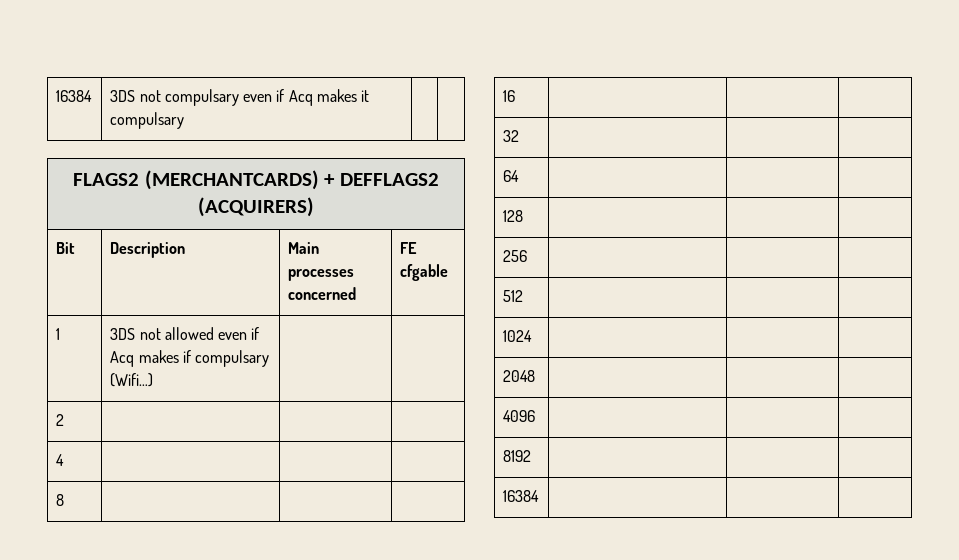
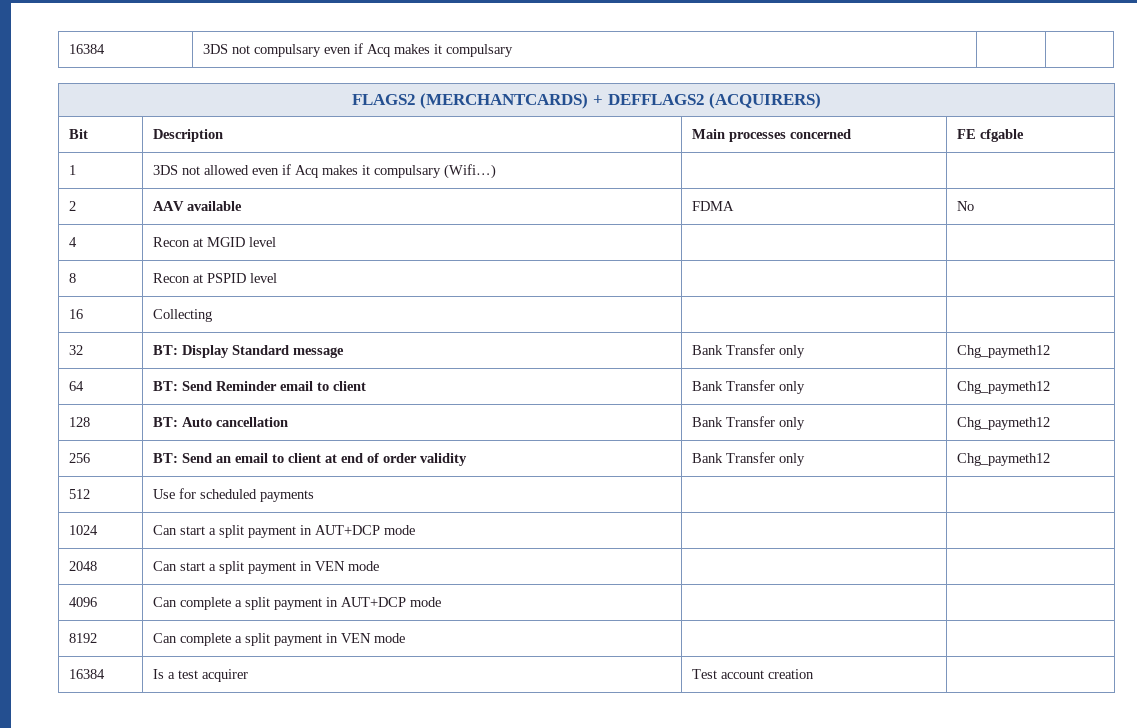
- 1 | 3DS not allowed even if Acq makes if compulsary (Wifi…) | |
+ 1 | 3DS not allowed even if Acq makes it compulsary (Wifi…) | |
- 2 | | |
- 4 | | |
- 8 | | |
+ 2 | AAV available | FDMA | No
+ 4 | Recon at MGID level | |
+ 8 | Recon at PSPID level | |
- 16 | | |
+ 16 | Collecting | |
- 32 | | |
- 64 | | |
- 128 | | |
- 256 | | |
- 512 | | |
- 1024 | | |
- 2048 | | |
- 4096 | | |
- 8192 | | |
- 16384 | | |
+ 32 | BT: Display Standard message | Bank Transfer only | Chg_paymeth12
+ 64 | BT: Send Reminder email to client | Bank Transfer only | Chg_paymeth12
+ 128 | BT: Auto cancellation | Bank Transfer only | Chg_paymeth12
+ 256 | BT: Send an email to client at end of order validity | Bank Transfer only | Chg_paymeth12
+ 512 | Use for scheduled payments | |
+ 1024 | Can start a split payment in AUT+DCP mode | |
+ 2048 | Can start a split payment in VEN mode | |
+ 4096 | Can complete a split payment in AUT+DCP mode | |
+ 8192 | Can complete a split payment in VEN mode | |
+ 16384 | Is a test acquirer | Test account creation |

